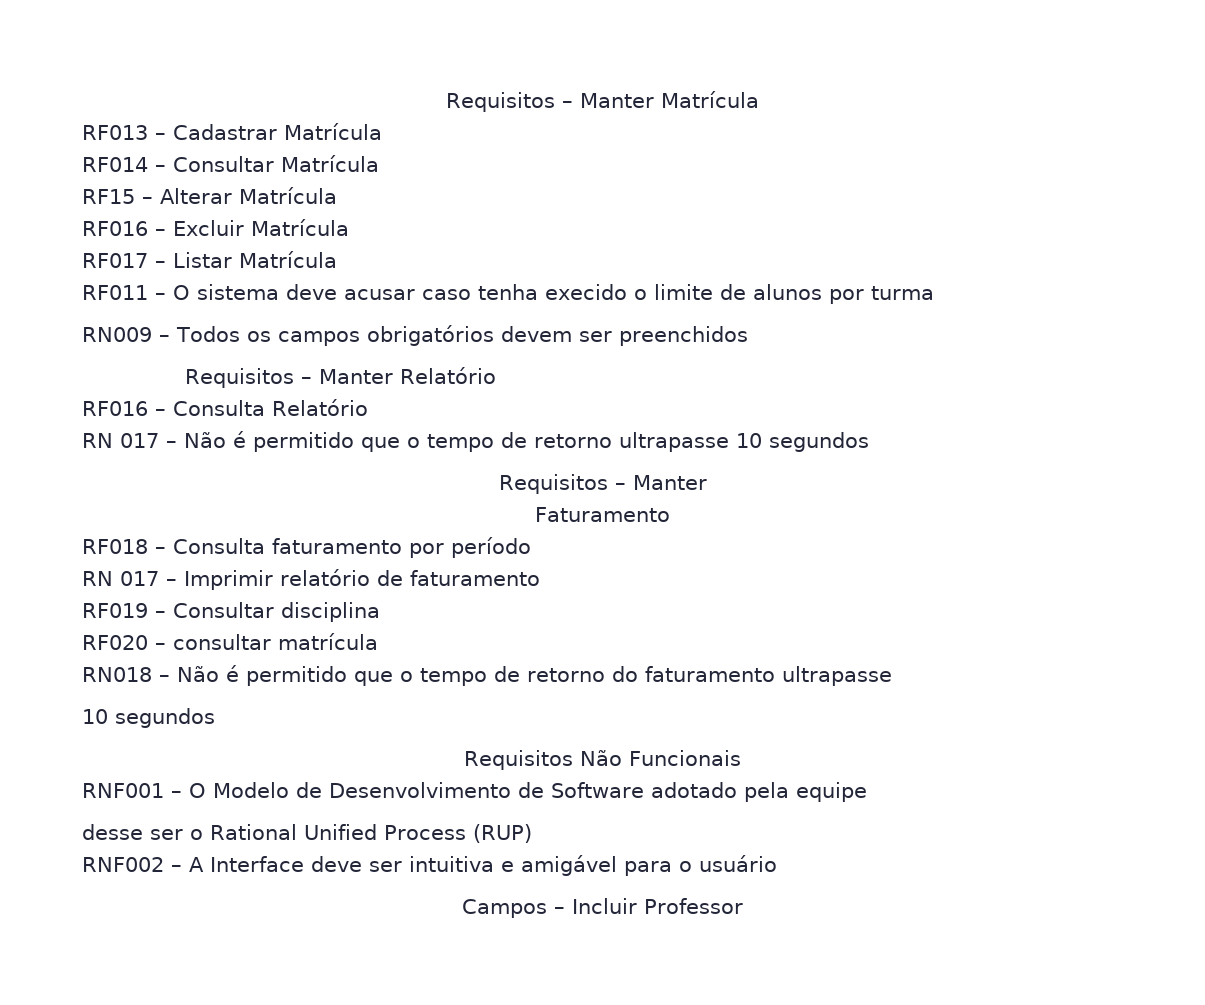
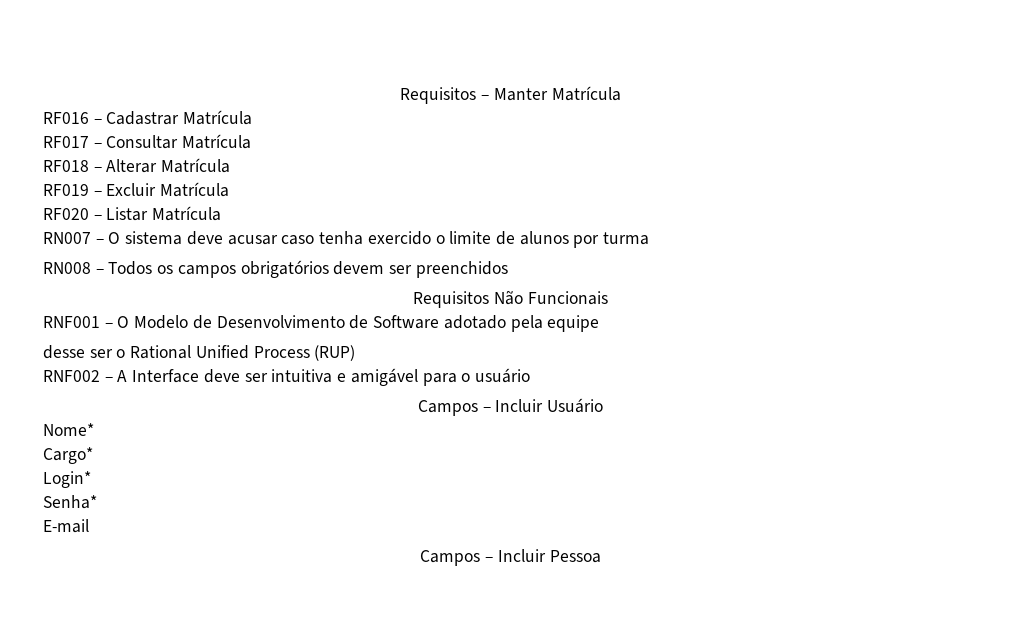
- RF013 – Cadastrar Matrícula
+ RF016 – Cadastrar Matrícula
- RF014 – Consultar Matrícula
+ RF017 – Consultar Matrícula
- RF15 – Alterar Matrícula
+ RF018 – Alterar Matrícula
- RF016 – Excluir Matrícula
+ RF019 – Excluir Matrícula
- RF017 – Listar Matrícula
+ RF020 – Listar Matrícula
- RF011 – O sistema deve acusar caso tenha execido o limite de alunos por turma
+ RN007 – O sistema deve acusar caso tenha exercido o limite de alunos por turma
- RN009 – Todos os campos obrigatórios devem ser preenchidos
+ RN008 – Todos os campos obrigatórios devem ser preenchidos
- Requisitos – Manter Relatório
- RF016 – Consulta Relatório
- RN 017 – Não é permitido que o tempo de retorno ultrapasse 10 segundos
- Requisitos – Manter
- Faturamento
- RF018 – Consulta faturamento por período
- RN 017 – Imprimir relatório de faturamento
- RF019 – Consultar disciplina
- RF020 – consultar matrícula
- RN018 – Não é permitido que o tempo de retorno do faturamento ultrapasse
- 10 segundos
- Campos – Incluir Professor
+ Campos – Incluir Usuário
+ Nome*
+ Cargo*
+ Login*
+ Senha*
+ E-mail
+ Campos – Incluir Pessoa

